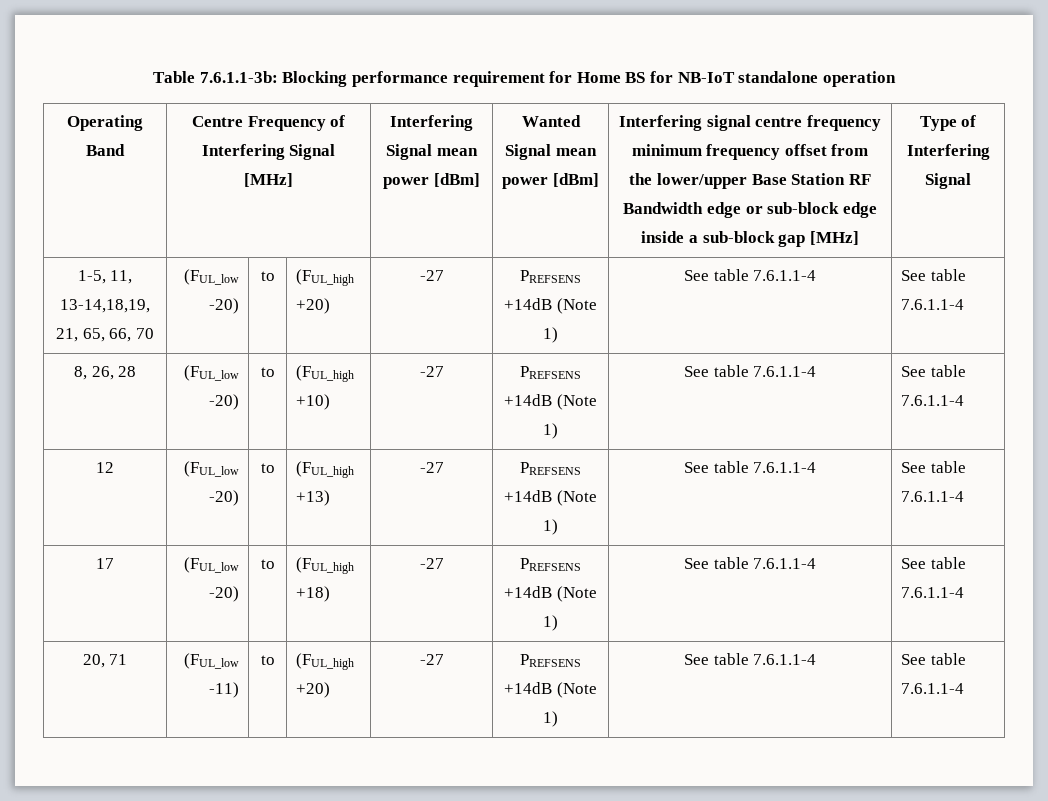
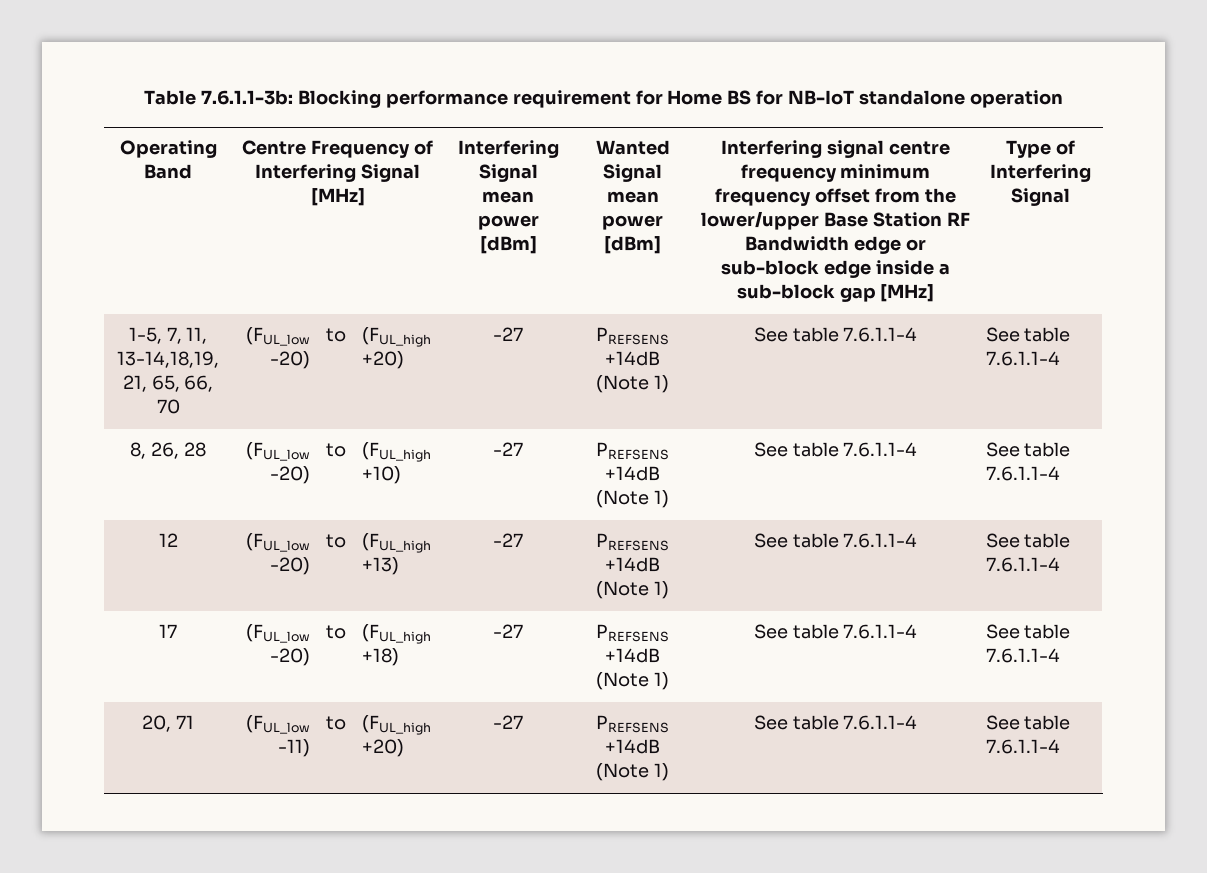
- 1-5, 11, 13-14,18,19, 21, 65, 66, 70 | (FUL_low -20) | to | (FUL_high +20) | -27 | PREFSENS +14dB (Note 1) | See table 7.6.1.1-4 | See table 7.6.1.1-4
+ 1-5, 7, 11, 13-14,18,19, 21, 65, 66, 70 | (FUL_low -20) | to | (FUL_high +20) | -27 | PREFSENS +14dB (Note 1) | See table 7.6.1.1-4 | See table 7.6.1.1-4

